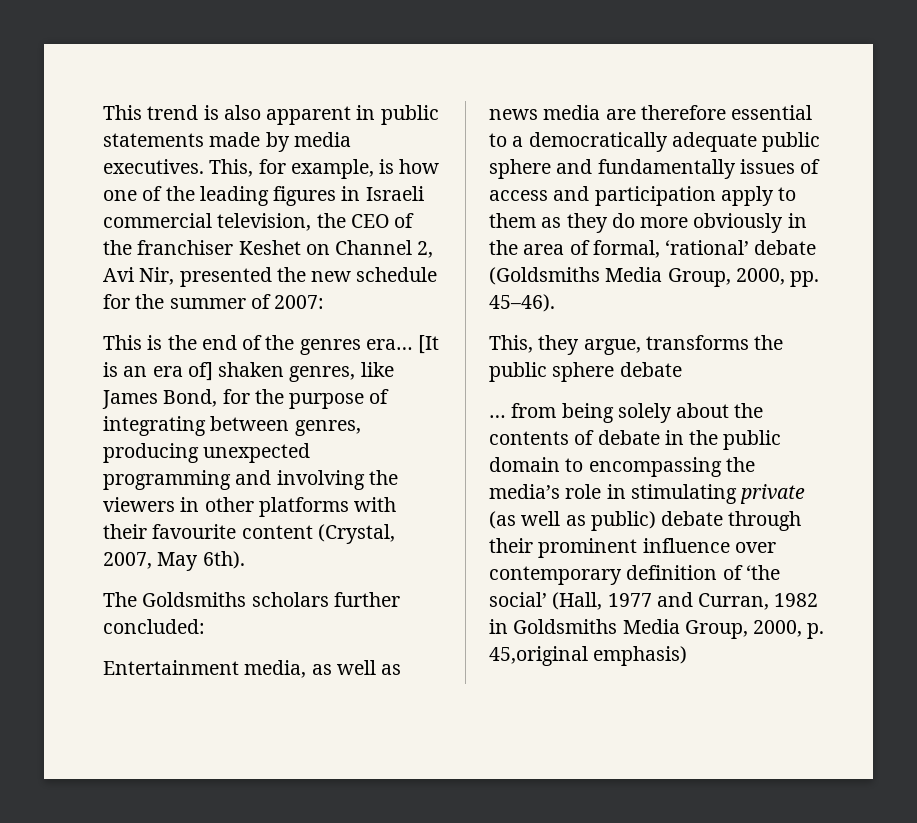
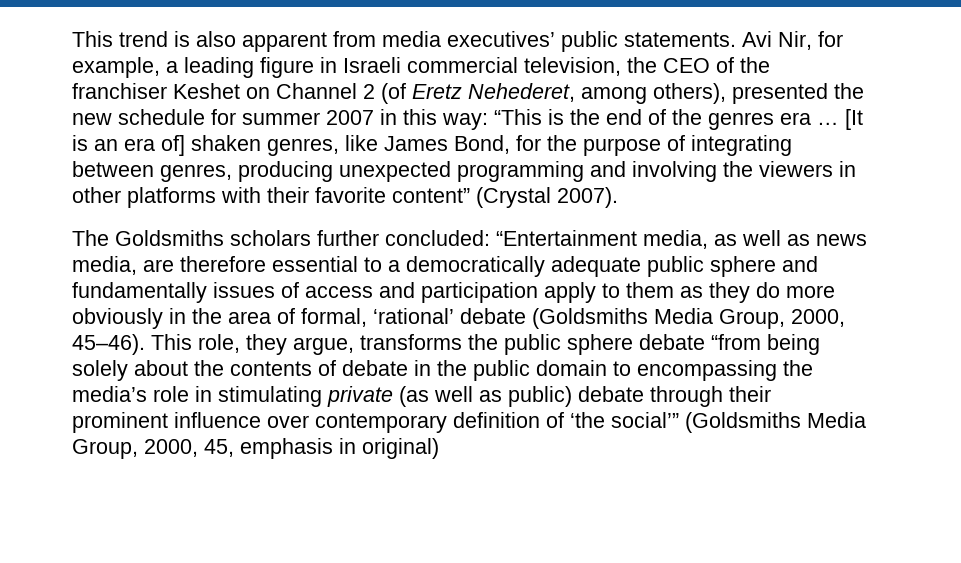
- This trend is also apparent in public statements made by media executives. This, for example, is how one of the leading figures in Israeli commercial television, the CEO of the franchiser Keshet on Channel 2, Avi Nir, presented the new schedule for the summer of 2007:
- This is the end of the genres era…
+ This trend is also apparent from media executives’ public statements. Avi Nir, for example, a leading figure in Israeli commercial television, the CEO of the franchiser Keshet on Channel 2 (of Eretz Nehederet, among others), presented the new schedule for summer 2007 in this way: “This is the end of the genres era …
- [It is an era of] shaken genres, like James Bond, for the purpose of integrating between genres, producing unexpected programming and involving the viewers in other platforms with their favourite content (Crystal, 2007, May 6th).
+ [It is an era of] shaken genres, like James Bond, for the purpose of integrating between genres, producing unexpected programming and involving the viewers in other platforms with their favorite content” (Crystal 2007).
- The Goldsmiths scholars further concluded:
- Entertainment media, as well as news media are therefore essential to a democratically adequate public sphere and fundamentally issues of access and participation apply to them as they do more obviously in the area of formal, ‘rational’ debate (Goldsmiths Media Group, 2000, pp. 45–46).
- This, they argue, transforms the public sphere debate
- … from being solely about the contents of debate in the public domain to encompassing the media’s role in stimulating private (as well as public) debate through their prominent influence over contemporary definition of ‘the social’ (Hall, 1977 and Curran, 1982 in Goldsmiths Media Group, 2000, p. 45,original emphasis)
+ The Goldsmiths scholars further concluded: “Entertainment media, as well as news media, are therefore essential to a democratically adequate public sphere and fundamentally issues of access and participation apply to them as they do more obviously in the area of formal, ‘rational’ debate (Goldsmiths Media Group, 2000, 45–46). This role, they argue, transforms the public sphere debate “from being solely about the contents of debate in the public domain to encompassing the media’s role in stimulating private (as well as public) debate through their prominent influence over contemporary definition of ‘the social’” (Goldsmiths Media Group, 2000, 45, emphasis in original)

